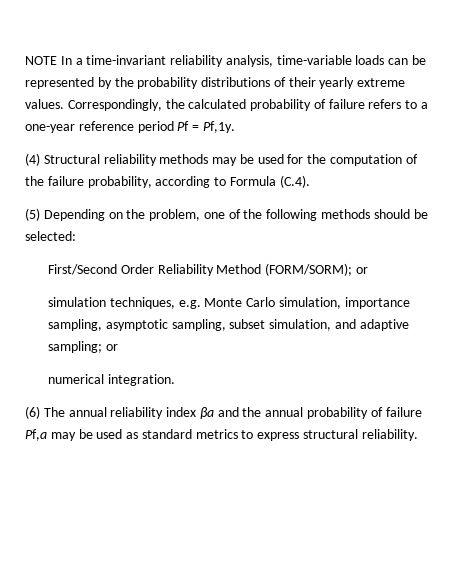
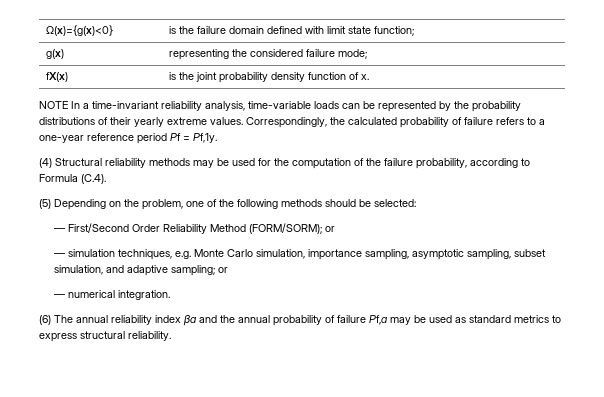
+ Ω(x)={g(x)<0} | is the failure domain defined with limit state function;
+ g(x) | representing the considered failure mode;
+ fX(x) | is the joint probability density function of x.
- First/Second Order Reliability Method (FORM/SORM); or
+ — First/Second Order Reliability Method (FORM/SORM); or
- simulation techniques, e.g. Monte Carlo simulation, importance sampling, asymptotic sampling, subset simulation, and adaptive sampling; or
+ — simulation techniques, e.g. Monte Carlo simulation, importance sampling, asymptotic sampling, subset simulation, and adaptive sampling; or
- numerical integration.
+ — numerical integration.

